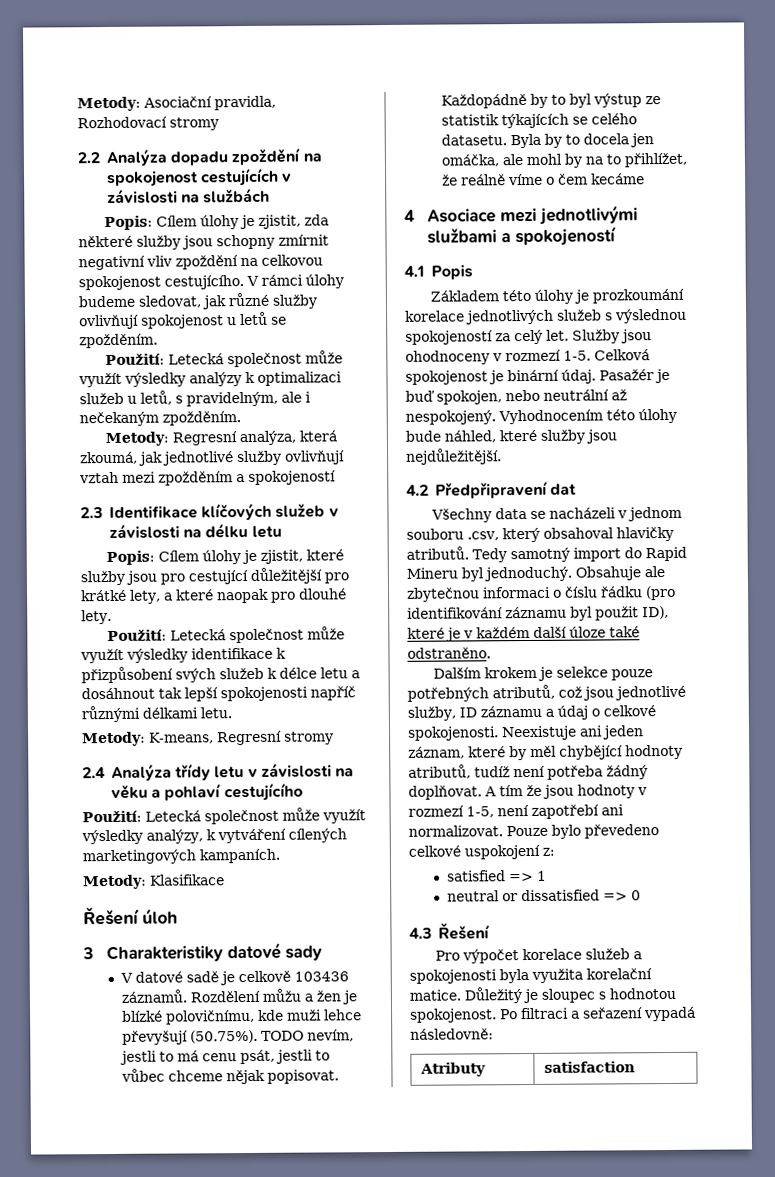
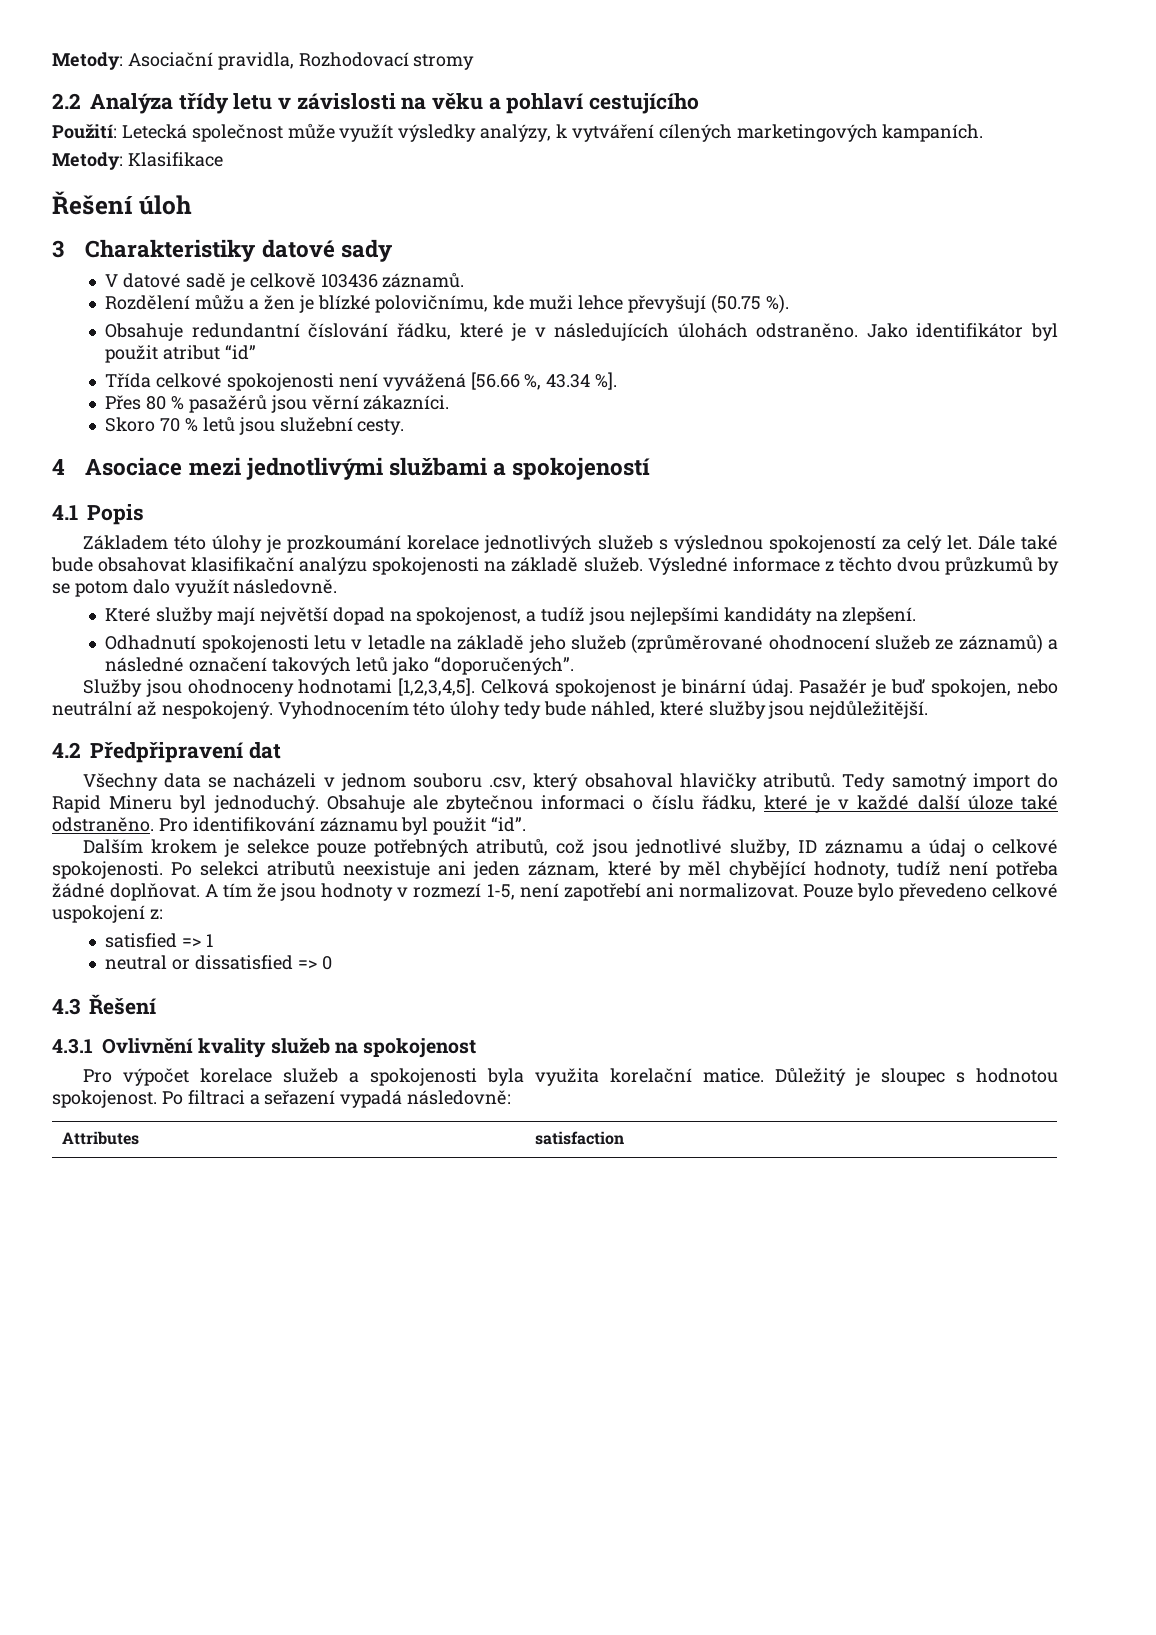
- 2.2 Analýza dopadu zpoždění na spokojenost cestujících v závislosti na službách
- Popis: Cílem úlohy je zjistit, zda některé služby jsou schopny zmírnit negativní vliv zpoždění na celkovou spokojenost cestujícího. V rámci úlohy budeme sledovat, jak různé služby ovlivňují spokojenost u letů se zpožděním.
- Použití: Letecká společnost může využít výsledky analýzy k optimalizaci služeb u letů, s pravidelným, ale i nečekaným zpožděním.
- Metody: Regresní analýza, která zkoumá, jak jednotlivé služby ovlivňují vztah mezi zpožděním a spokojeností
- 2.3 Identifikace klíčových služeb v závislosti na délku letu
- Popis: Cílem úlohy je zjistit, které služby jsou pro cestující důležitější pro krátké lety, a které naopak pro dlouhé lety.
- Použití: Letecká společnost může využít výsledky identifikace k přizpůsobení svých služeb k délce letu a dosáhnout tak lepší spokojenosti napříč různými délkami letu.
- Metody: K-means, Regresní stromy
- 2.4 Analýza třídy letu v závislosti na věku a pohlaví cestujícího
+ 2.2 Analýza třídy letu v závislosti na věku a pohlaví cestujícího
- V datové sadě je celkově 103436 záznamů. Rozdělení můžu a žen je blízké polovičnímu, kde muži lehce převyšují (50.75%). TODO nevím, jestli to má cenu psát, jestli to vůbec chceme nějak popisovat. Každopádně by to byl výstup ze statistik týkajících se celého datasetu. Byla by to docela jen omáčka, ale mohl by na to přihlížet, že reálně víme o čem kecáme
+ V datové sadě je celkově 103436 záznamů.
+ Rozdělení můžu a žen je blízké polovičnímu, kde muži lehce převyšují (50.75 %).
+ Obsahuje redundantní číslování řádku, které je v následujících úlohách odstraněno. Jako identifikátor byl použit atribut “id”
+ Třída celkové spokojenosti není vyvážená [56.66 %, 43.34 %].
+ Přes 80 % pasažérů jsou věrní zákazníci.
+ Skoro 70 % letů jsou služební cesty.
- Služby jsou ohodnoceny v rozmezí 1-5.
+ Dále také bude obsahovat klasifikační analýzu spokojenosti na základě služeb. Výsledné informace z těchto dvou průzkumů by se potom dalo využít následovně.
+ Které služby mají největší dopad na spokojenost, a tudíž jsou nejlepšími kandidáty na zlepšení.
+ Odhadnutí spokojenosti letu v letadle na základě jeho služeb (zprůměrované ohodnocení služeb ze záznamů) a následné označení takových letů jako “doporučených”.
+ Služby jsou ohodnoceny hodnotami [1,2,3,4,5].
- Vyhodnocením této úlohy bude náhled, které služby jsou nejdůležitější.
+ Vyhodnocením této úlohy tedy bude náhled, které služby jsou nejdůležitější.
- Obsahuje ale zbytečnou informaci o číslu řádku (pro identifikování záznamu byl použit ID), které je v každém další úloze také odstraněno.
+ Obsahuje ale zbytečnou informaci o číslu řádku, které je v každé další úloze také odstraněno. Pro identifikování záznamu byl použit “id”.
- Neexistuje ani jeden záznam, které by měl chybějící hodnoty atributů, tudíž není potřeba žádný doplňovat.
+ Po selekci atributů neexistuje ani jeden záznam, které by měl chybějící hodnoty, tudíž není potřeba žádné doplňovat.
+ 4.3.1 Ovlivnění kvality služeb na spokojenost
- Atributy | satisfaction
+ Attributes | satisfaction

